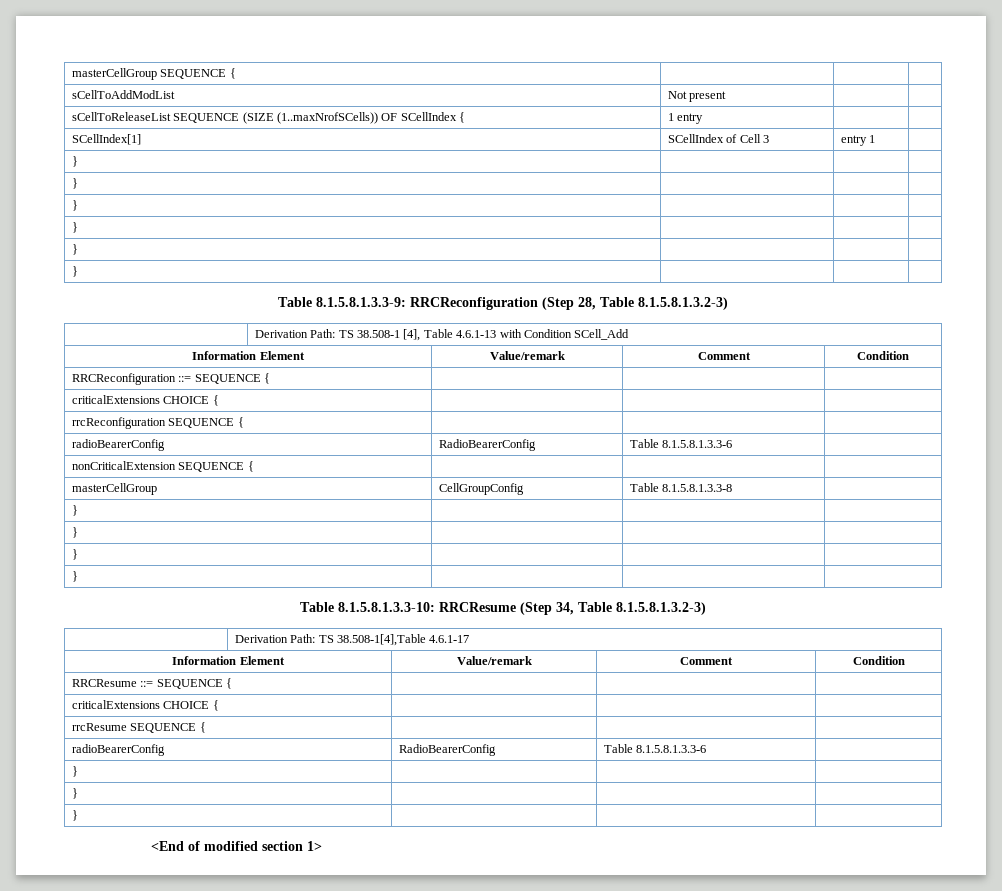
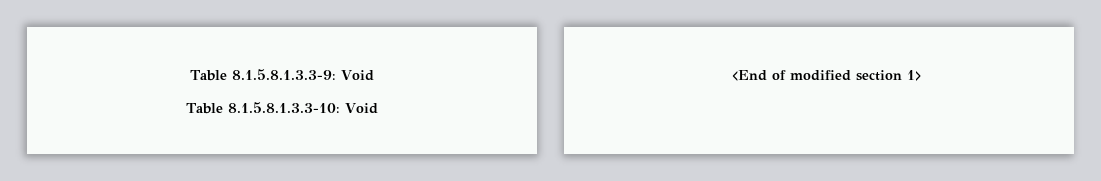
- masterCellGroup SEQUENCE { | | |
- sCellToAddModList | Not present | |
- sCellToReleaseList SEQUENCE (SIZE (1..maxNrofSCells)) OF SCellIndex { | 1 entry | |
- SCellIndex[1] | SCellIndex of Cell 3 | entry 1 |
- } | | |
- } | | |
- } | | |
- } | | |
- } | | |
- } | | |
- Table 8.1.5.8.1.3.3-9: RRCReconfiguration (Step 28, Table 8.1.5.8.1.3.2-3)
- | Derivation Path: TS 38.508-1 [4], Table 4.6.1-13 with Condition SCell_Add
- Information Element | Value/remark | Comment | Condition
- RRCReconfiguration ::= SEQUENCE { | | |
- criticalExtensions CHOICE { | | |
- rrcReconfiguration SEQUENCE { | | |
- radioBearerConfig | RadioBearerConfig | Table 8.1.5.8.1.3.3-6 |
- nonCriticalExtension SEQUENCE { | | |
- masterCellGroup | CellGroupConfig | Table 8.1.5.8.1.3.3-8 |
- } | | |
- } | | |
- } | | |
- } | | |
- Table 8.1.5.8.1.3.3-10: RRCResume (Step 34, Table 8.1.5.8.1.3.2-3)
- | Derivation Path: TS 38.508-1[4],Table 4.6.1-17
- Information Element | Value/remark | Comment | Condition
- RRCResume ::= SEQUENCE { | | |
- criticalExtensions CHOICE { | | |
- rrcResume SEQUENCE { | | |
- radioBearerConfig | RadioBearerConfig | Table 8.1.5.8.1.3.3-6 |
- } | | |
- } | | |
- } | | |
+ Table 8.1.5.8.1.3.3-9: Void
+ Table 8.1.5.8.1.3.3-10: Void

